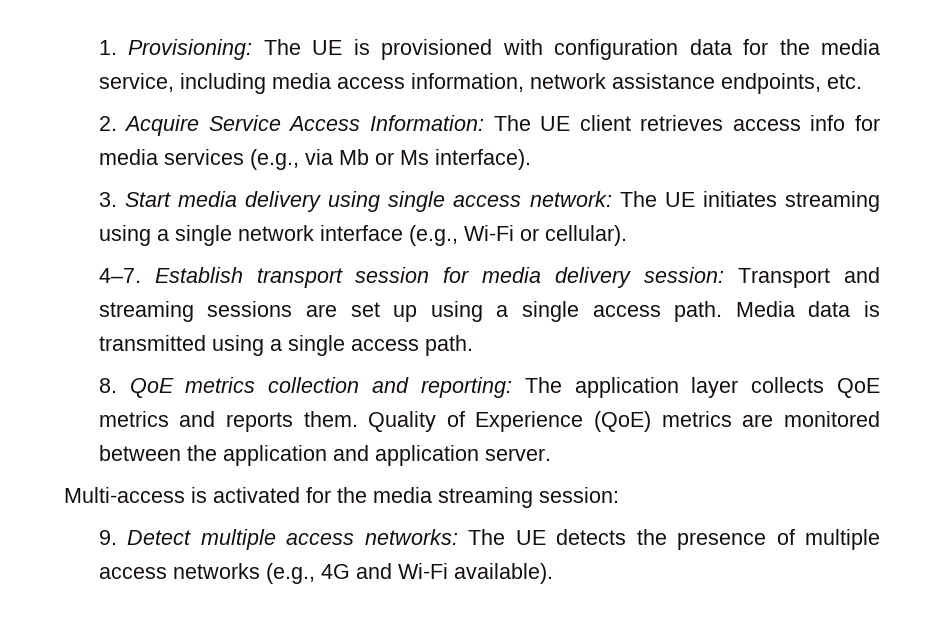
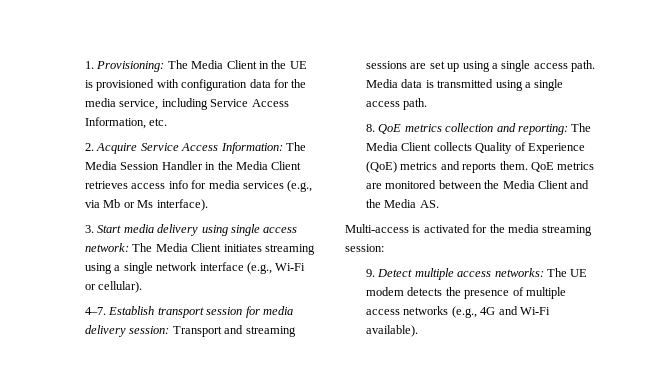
- 1. Provisioning: The UE is provisioned with configuration data for the media service, including media access information, network assistance endpoints, etc.
+ 1. Provisioning: The Media Client in the UE is provisioned with configuration data for the media service, including Service Access Information, etc.
- 2. Acquire Service Access Information: The UE client retrieves access info for media services (e.g., via Mb or Ms interface).
+ 2. Acquire Service Access Information: The Media Session Handler in the Media Client retrieves access info for media services (e.g., via Mb or Ms interface).
- 3. Start media delivery using single access network: The UE initiates streaming using a single network interface (e.g., Wi-Fi or cellular).
+ 3. Start media delivery using single access network: The Media Client initiates streaming using a single network interface (e.g., Wi-Fi or cellular).
- 8. QoE metrics collection and reporting: The application layer collects QoE metrics and reports them. Quality of Experience (QoE) metrics are monitored between the application and application server.
+ 8. QoE metrics collection and reporting: The Media Client collects Quality of Experience (QoE) metrics and reports them. QoE metrics are monitored between the Media Client and the Media AS.
- 9. Detect multiple access networks: The UE detects the presence of multiple access networks (e.g., 4G and Wi-Fi available).
+ 9. Detect multiple access networks: The UE modem detects the presence of multiple access networks (e.g., 4G and Wi-Fi available).

